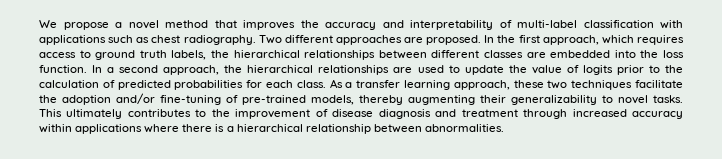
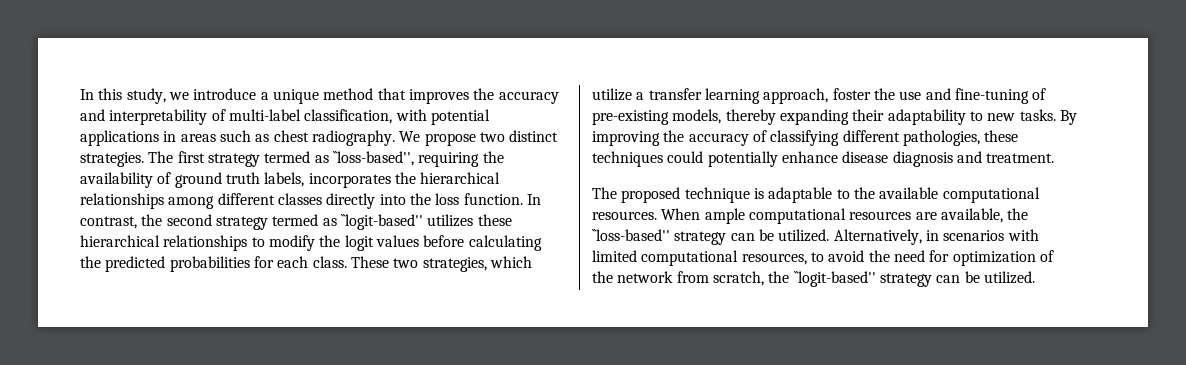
- We propose a novel method that improves the accuracy and interpretability of multi-label classification with applications such as chest radiography. Two different approaches are proposed. In the first approach, which requires access to ground truth labels, the hierarchical relationships between different classes are embedded into the loss function.
+ In this study, we introduce a unique method that improves the accuracy and interpretability of multi-label classification, with potential applications in areas such as chest radiography. We propose two distinct strategies. The first strategy termed as ``loss-based'', requiring the availability of ground truth labels, incorporates the hierarchical relationships among different classes directly into the loss function.
- In a second approach, the hierarchical relationships are used to update the value of logits prior to the calculation of predicted probabilities for each class.
+ In contrast, the second strategy termed as ``logit-based'' utilizes these hierarchical relationships to modify the logit values before calculating the predicted probabilities for each class.
- As a transfer learning approach, these two techniques facilitate the adoption and/or fine-tuning of pre-trained models, thereby augmenting their generalizability to novel tasks. This ultimately contributes to the improvement of disease diagnosis and treatment through increased accuracy within applications where there is a hierarchical relationship between abnormalities.
+ These two strategies, which utilize a transfer learning approach, foster the use and fine-tuning of pre-existing models, thereby expanding their adaptability to new tasks. By improving the accuracy of classifying different pathologies, these techniques could potentially enhance disease diagnosis and treatment.
+ The proposed technique is adaptable to the available computational resources. When ample computational resources are available, the ``loss-based'' strategy can be utilized. Alternatively, in scenarios with limited computational resources, to avoid the need for optimization of the network from scratch, the ``logit-based'' strategy can be utilized.

